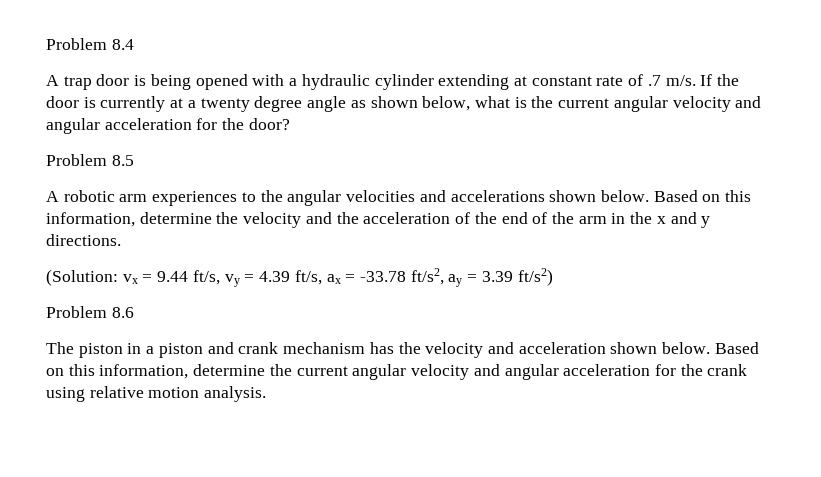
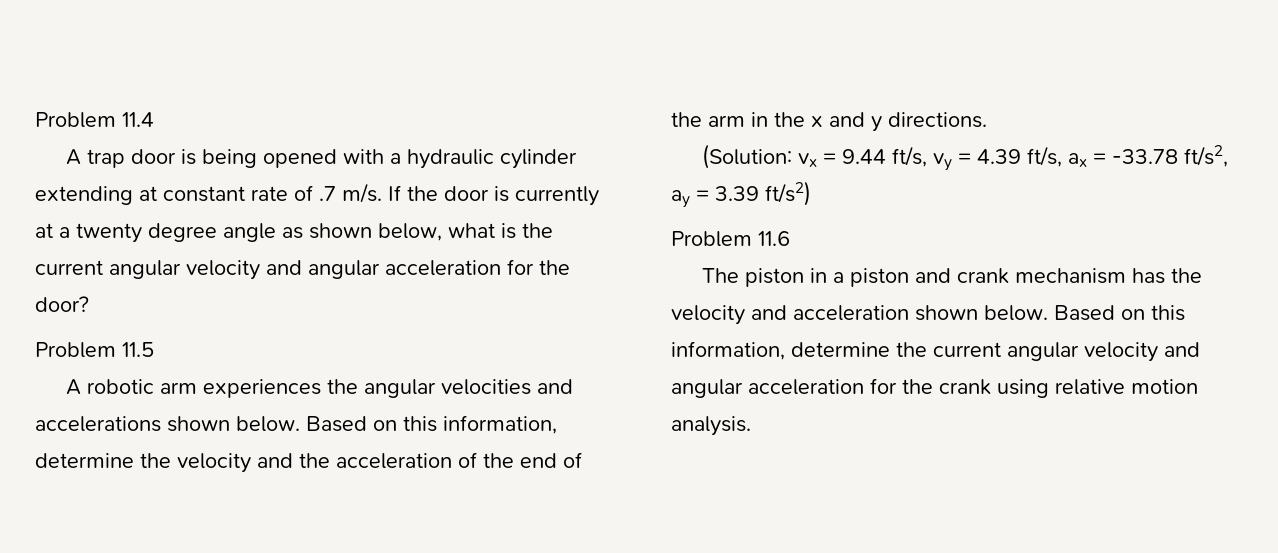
- Problem 8.4
+ Problem 11.4
- Problem 8.5
+ Problem 11.5
- A robotic arm experiences to the angular velocities and accelerations shown below.
+ A robotic arm experiences the angular velocities and accelerations shown below.
- Problem 8.6
+ Problem 11.6

